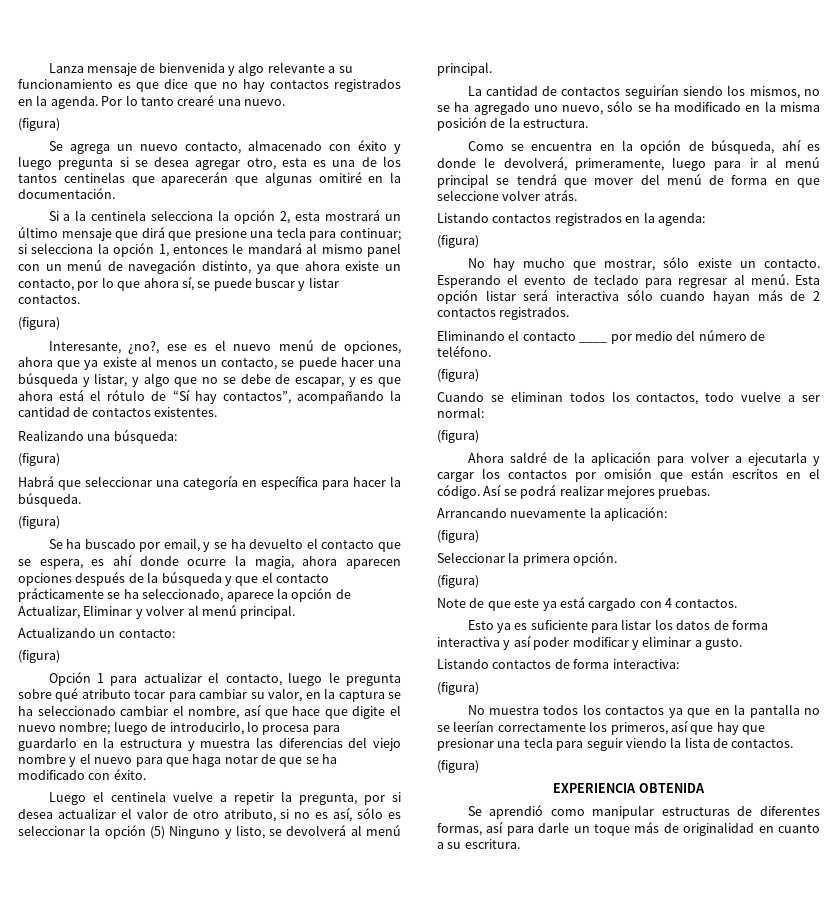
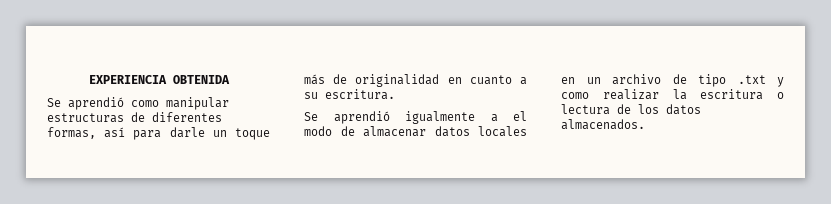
- Lanza mensaje de bienvenida y algo relevante a su funcionamiento es que dice que no hay contactos registrados en la agenda. Por lo tanto crearé una nuevo.
- (figura)
- Se agrega un nuevo contacto, almacenado con éxito y luego pregunta si se desea agregar otro, esta es una de los tantos centinelas que aparecerán que algunas omitiré en la documentación.
- Si a la centinela selecciona la opción 2, esta mostrará un último mensaje que dirá que presione una tecla para continuar; si selecciona la opción 1, entonces le mandará al mismo panel con un menú de navegación distinto, ya que ahora existe un contacto, por lo que ahora sí, se puede buscar y listar contactos.
- (figura)
- Interesante, ¿no?, ese es el nuevo menú de opciones, ahora que ya existe al menos un contacto, se puede hacer una búsqueda y listar, y algo que no se debe de escapar, y es que ahora está el rótulo de “Sí hay contactos”, acompañando la cantidad de contactos existentes.
- Realizando una búsqueda:
- (figura)
- Habrá que seleccionar una categoría en específica para hacer la búsqueda.
- (figura)
- Se ha buscado por email, y se ha devuelto el contacto que se espera, es ahí donde ocurre la magia, ahora aparecen opciones después de la búsqueda y que el contacto prácticamente se ha seleccionado, aparece la opción de Actualizar, Eliminar y volver al menú principal.
- Actualizando un contacto:
- (figura)
- Opción 1 para actualizar el contacto, luego le pregunta sobre qué atributo tocar para cambiar su valor, en la captura se ha seleccionado cambiar el nombre, así que hace que digite el nuevo nombre; luego de introducirlo, lo procesa para guardarlo en la estructura y muestra las diferencias del viejo nombre y el nuevo para que haga notar de que se ha modificado con éxito.
- Luego el centinela vuelve a repetir la pregunta, por si desea actualizar el valor de otro atributo, si no es así, sólo es seleccionar la opción (5) Ninguno y listo, se devolverá al menú principal.
- La cantidad de contactos seguirían siendo los mismos, no se ha agregado uno nuevo, sólo se ha modificado en la misma posición de la estructura.
- Como se encuentra en la opción de búsqueda, ahí es donde le devolverá, primeramente, luego para ir al menú principal se tendrá que mover del menú de forma en que seleccione volver atrás.
- Listando contactos registrados en la agenda:
- (figura)
- No hay mucho que mostrar, sólo existe un contacto. Esperando el evento de teclado para regresar al menú. Esta opción listar será interactiva sólo cuando hayan más de 2 contactos registrados.
- Eliminando el contacto ____ por medio del número de teléfono.
- (figura)
- Cuando se eliminan todos los contactos, todo vuelve a ser normal:
- (figura)
- Ahora saldré de la aplicación para volver a ejecutarla y cargar los contactos por omisión que están escritos en el código. Así se podrá realizar mejores pruebas.
- Arrancando nuevamente la aplicación:
- (figura)
- Seleccionar la primera opción.
- (figura)
- Note de que este ya está cargado con 4 contactos.
- Esto ya es suficiente para listar los datos de forma interactiva y así poder modificar y eliminar a gusto.
- Listando contactos de forma interactiva:
- (figura)
- No muestra todos los contactos ya que en la pantalla no se leerían correctamente los primeros, así que hay que presionar una tecla para seguir viendo la lista de contactos.
- (figura)
+ Se aprendió igualmente a el modo de almacenar datos locales en un archivo de tipo .txt y como realizar la escritura o lectura de los datos almacenados.

